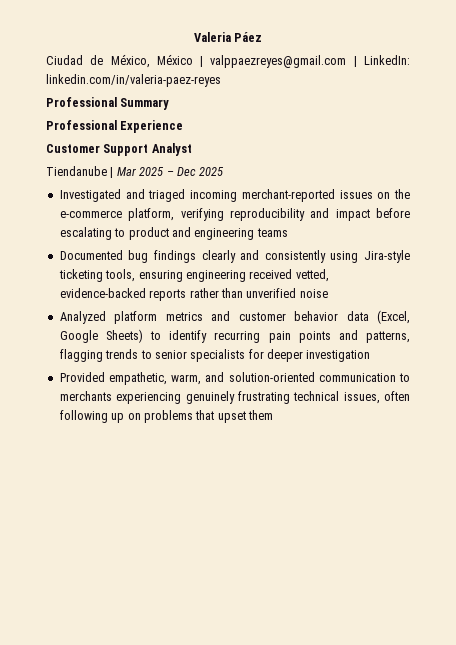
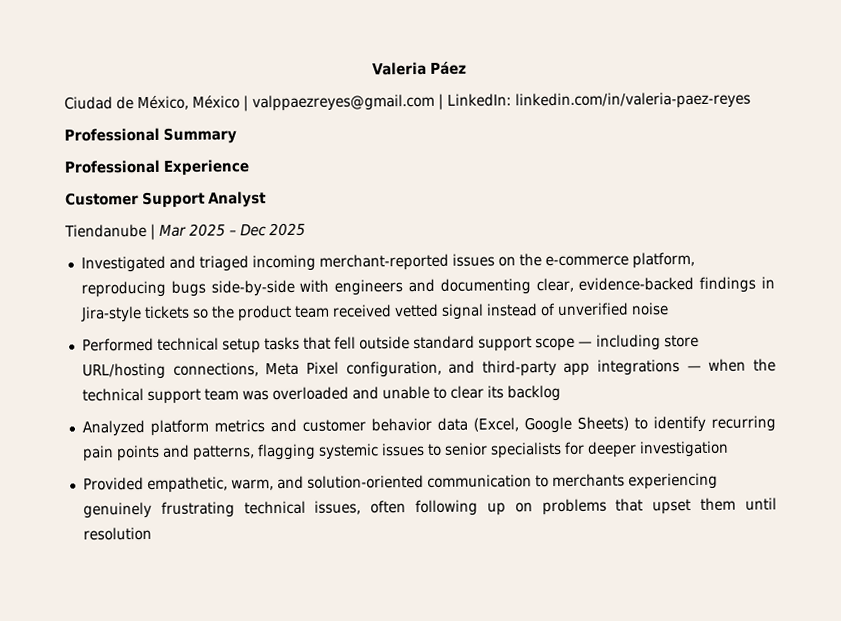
- Investigated and triaged incoming merchant-reported issues on the e-commerce platform, verifying reproducibility and impact before escalating to product and engineering teams
- Documented bug findings clearly and consistently using Jira-style ticketing tools, ensuring engineering received vetted, evidence-backed reports rather than unverified noise
+ Investigated and triaged incoming merchant-reported issues on the e-commerce platform, reproducing bugs side-by-side with engineers and documenting clear, evidence-backed findings in Jira-style tickets so the product team received vetted signal instead of unverified noise
+ Performed technical setup tasks that fell outside standard support scope — including store URL/hosting connections, Meta Pixel configuration, and third-party app integrations — when the technical support team was overloaded and unable to clear its backlog
- Analyzed platform metrics and customer behavior data (Excel, Google Sheets) to identify recurring pain points and patterns, flagging trends to senior specialists for deeper investigation
+ Analyzed platform metrics and customer behavior data (Excel, Google Sheets) to identify recurring pain points and patterns, flagging systemic issues to senior specialists for deeper investigation
- Provided empathetic, warm, and solution-oriented communication to merchants experiencing genuinely frustrating technical issues, often following up on problems that upset them
+ Provided empathetic, warm, and solution-oriented communication to merchants experiencing genuinely frustrating technical issues, often following up on problems that upset them until resolution

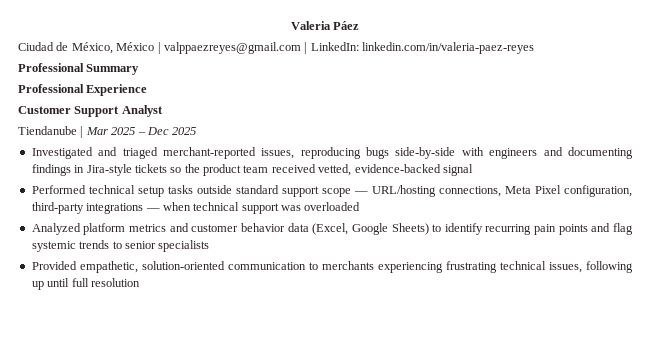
- Investigated and triaged incoming merchant-reported issues on the e-commerce platform, reproducing bugs side-by-side with engineers and documenting clear, evidence-backed findings in Jira-style tickets so the product team received vetted signal instead of unverified noise
+ Investigated and triaged merchant-reported issues, reproducing bugs side-by-side with engineers and documenting findings in Jira-style tickets so the product team received vetted, evidence-backed signal
- Performed technical setup tasks that fell outside standard support scope — including store URL/hosting connections, Meta Pixel configuration, and third-party app integrations — when the technical support team was overloaded and unable to clear its backlog
+ Performed technical setup tasks outside standard support scope — URL/hosting connections, Meta Pixel configuration, third-party integrations — when technical support was overloaded
- Analyzed platform metrics and customer behavior data (Excel, Google Sheets) to identify recurring pain points and patterns, flagging systemic issues to senior specialists for deeper investigation
+ Analyzed platform metrics and customer behavior data (Excel, Google Sheets) to identify recurring pain points and flag systemic trends to senior specialists
- Provided empathetic, warm, and solution-oriented communication to merchants experiencing genuinely frustrating technical issues, often following up on problems that upset them until resolution
+ Provided empathetic, solution-oriented communication to merchants experiencing frustrating technical issues, following up until full resolution

